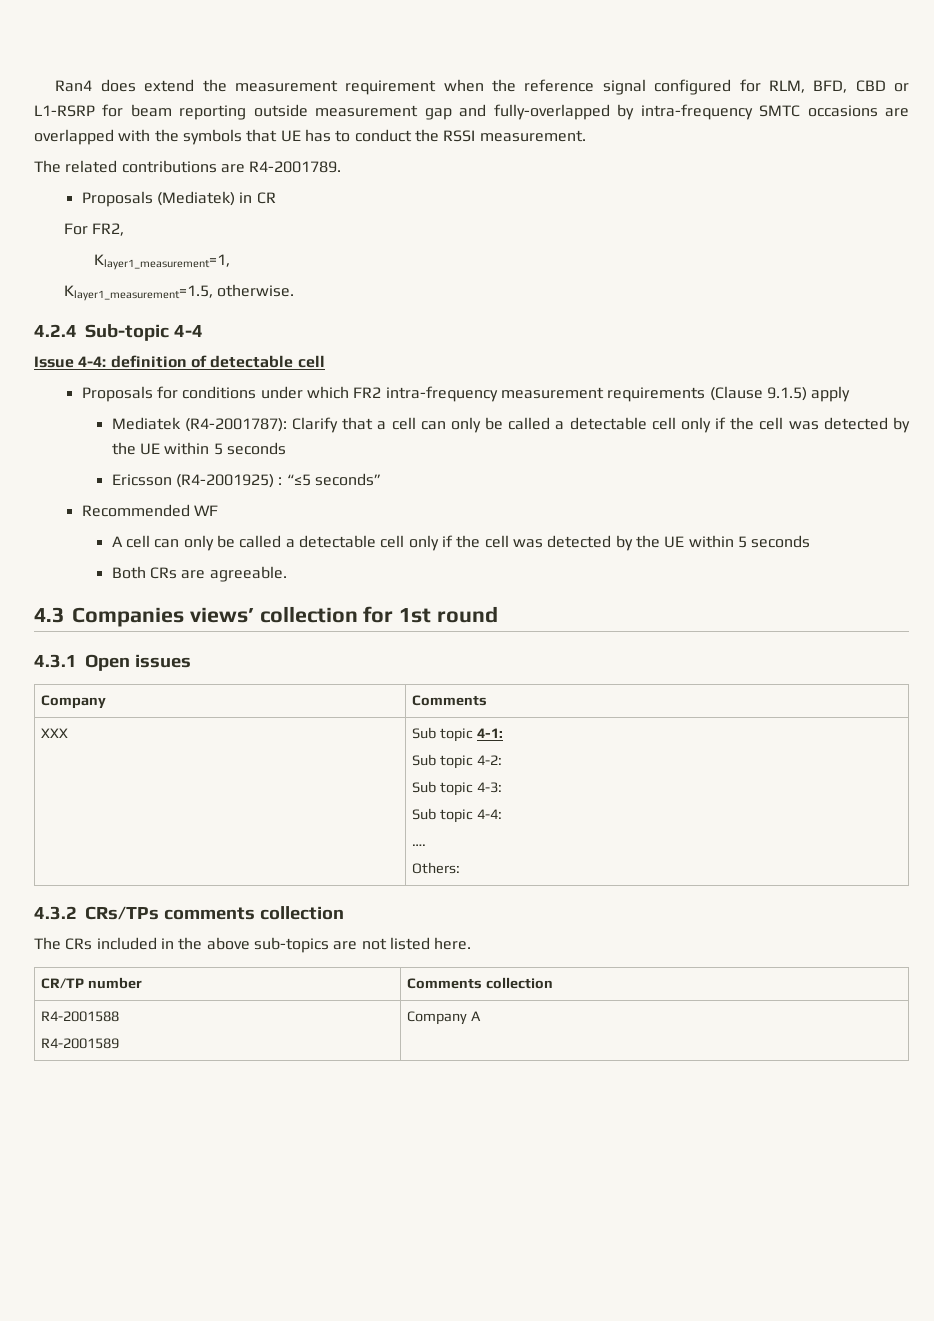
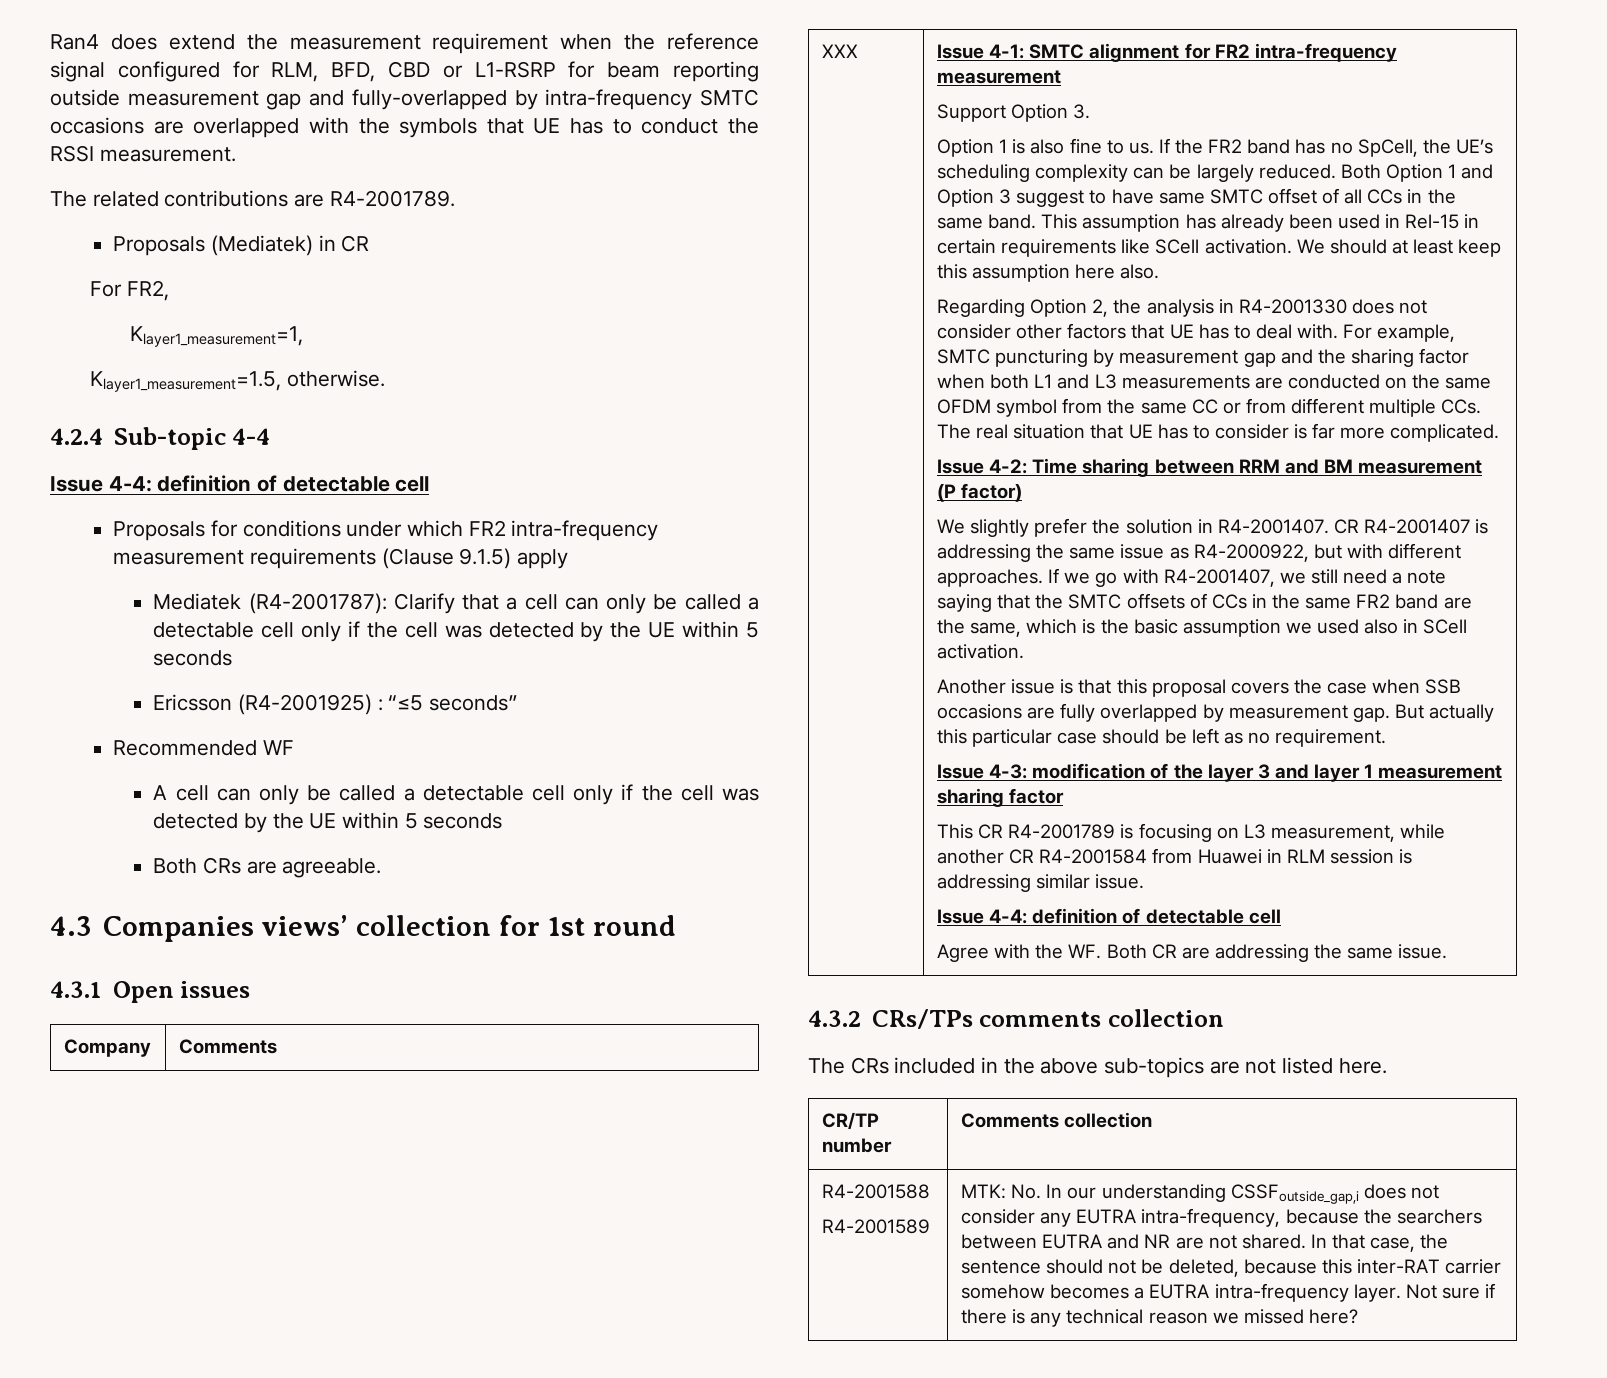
- Sub topic 4-1:
- Sub topic 4-2:
- Sub topic 4-3:
- Sub topic 4-4:
- ….
- Others:
+ Issue 4-1: SMTC alignment for FR2 intra-frequency measurement
+ Support Option 3.
+ Option 1 is also fine to us. If the FR2 band has no SpCell, the UE’s scheduling complexity can be largely reduced. Both Option 1 and Option 3 suggest to have same SMTC offset of all CCs in the same band. This assumption has already been used in Rel-15 in certain requirements like SCell activation. We should at least keep this assumption here also.
+ Regarding Option 2, the analysis in R4-2001330 does not consider other factors that UE has to deal with. For example, SMTC puncturing by measurement gap and the sharing factor when both L1 and L3 measurements are conducted on the same OFDM symbol from the same CC or from different multiple CCs. The real situation that UE has to consider is far more complicated.
+ Issue 4-2: Time sharing between RRM and BM measurement (P factor)
+ We slightly prefer the solution in R4-2001407. CR R4-2001407 is addressing the same issue as R4-2000922, but with different approaches. If we go with R4-2001407, we still need a note saying that the SMTC offsets of CCs in the same FR2 band are the same, which is the basic assumption we used also in SCell activation.
+ Another issue is that this proposal covers the case when SSB occasions are fully overlapped by measurement gap. But actually this particular case should be left as no requirement.
+ Issue 4-3: modification of the layer 3 and layer 1 measurement sharing factor
+ This CR R4-2001789 is focusing on L3 measurement, while another CR R4-2001584 from Huawei in RLM session is addressing similar issue.
+ Issue 4-4: definition of detectable cell
+ Agree with the WF. Both CR are addressing the same issue.
- Company A
+ MTK: No. In our understanding CSSFoutside_gap,i does not consider any EUTRA intra-frequency, because the searchers between EUTRA and NR are not shared. In that case, the sentence should not be deleted, because this inter-RAT carrier somehow becomes a EUTRA intra-frequency layer. Not sure if there is any technical reason we missed here?

